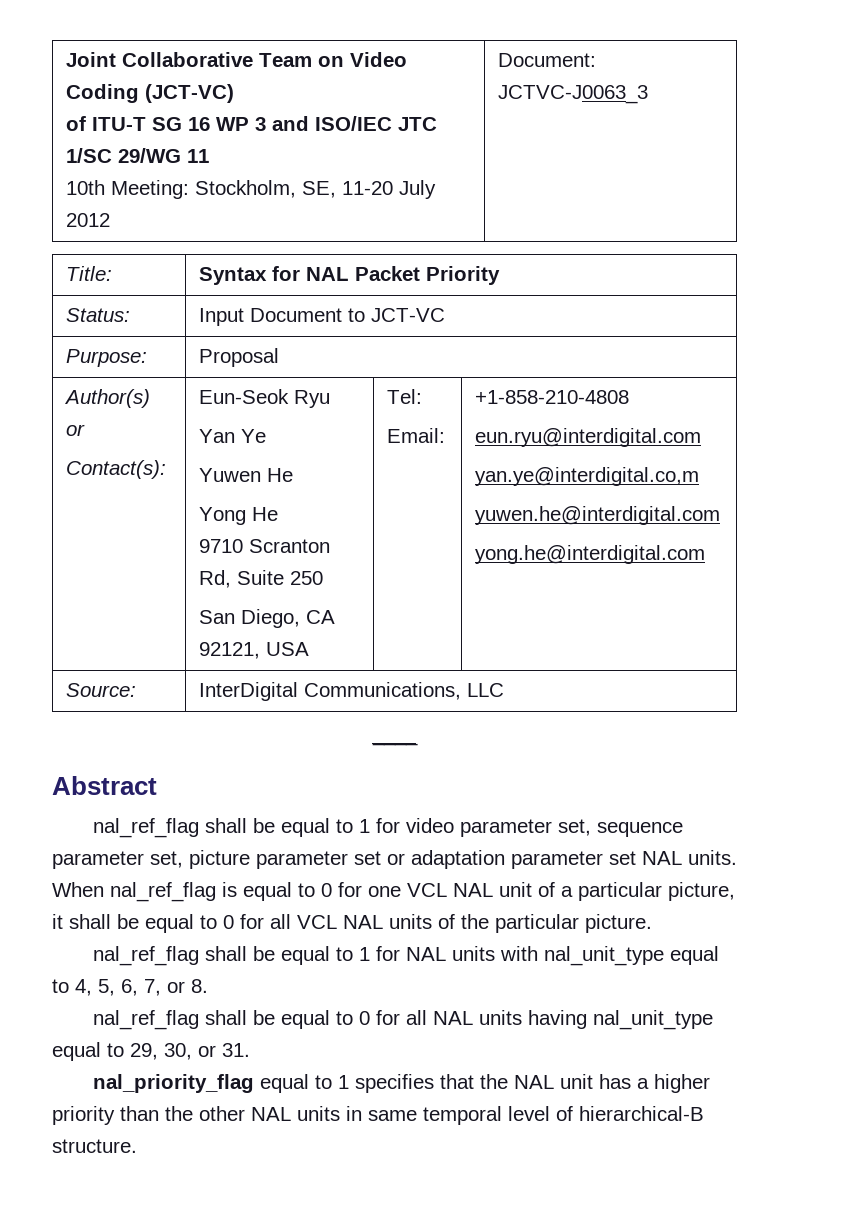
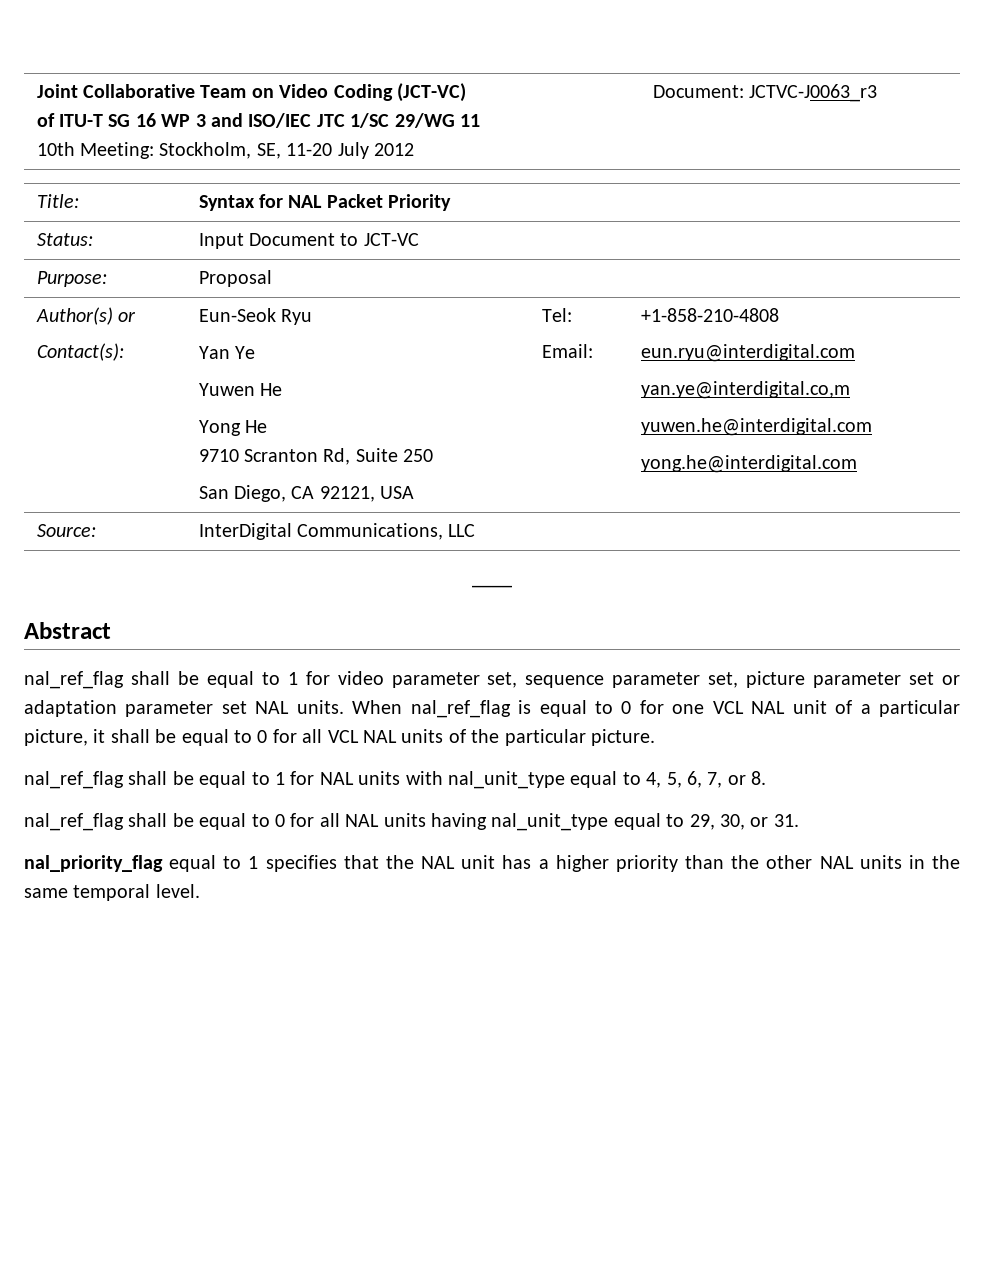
  Joint Collaborative Team on Video Coding (JCT-VC)
  of ITU-T SG 16 WP 3 and ISO/IEC JTC 1/SC 29/WG 11
- 10th Meeting: Stockholm, SE, 11-20 July 2012 | Document: JCTVC-J0063_3
+ 10th Meeting: Stockholm, SE, 11-20 July 2012 | Document: JCTVC-J0063_r3
- nal_priority_flag equal to 1 specifies that the NAL unit has a higher priority than the other NAL units in same temporal level of hierarchical-B structure.
+ nal_priority_flag equal to 1 specifies that the NAL unit has a higher priority than the other NAL units in the same temporal level.

